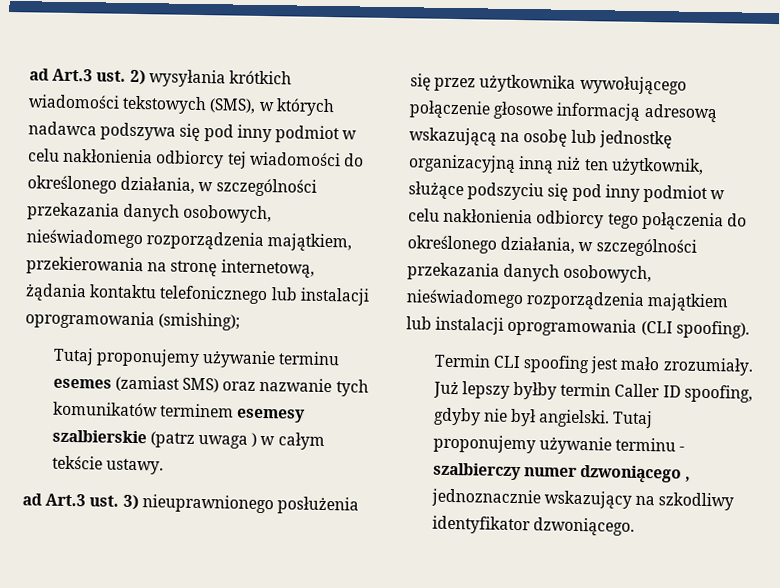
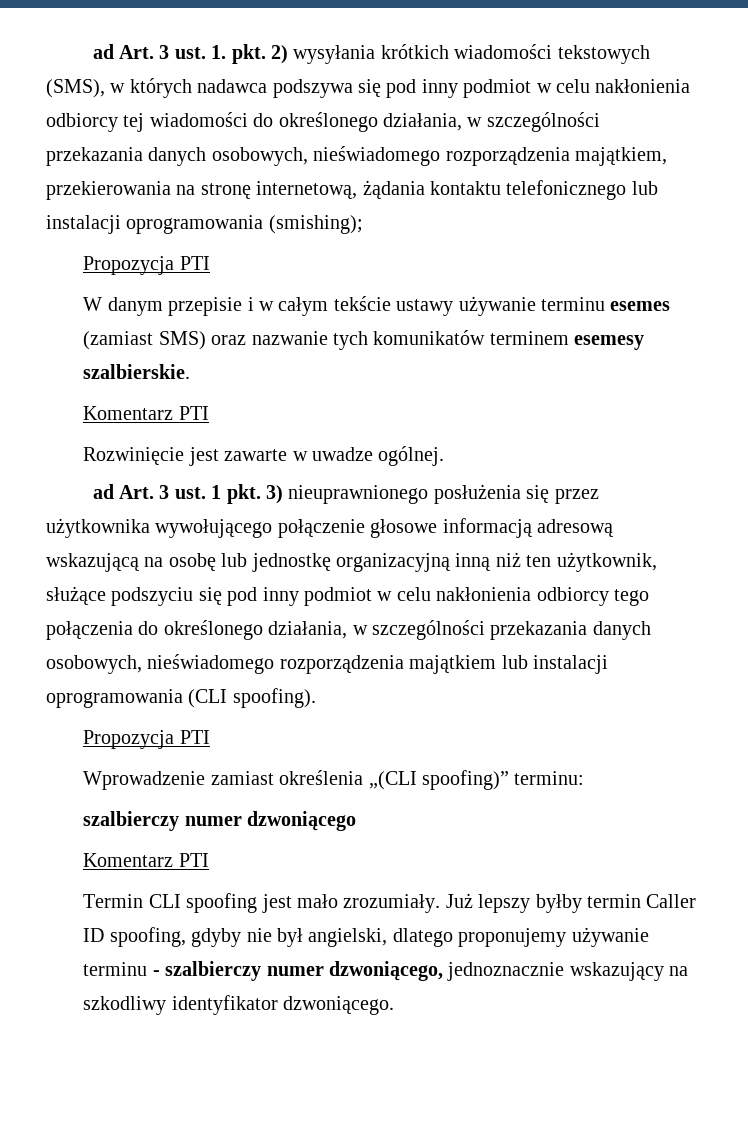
- ad Art.3 ust. 2) wysyłania krótkich wiadomości tekstowych (SMS), w których nadawca podszywa się pod inny podmiot w celu nakłonienia odbiorcy tej wiadomości do określonego działania, w szczególności przekazania danych osobowych, nieświadomego rozporządzenia majątkiem, przekierowania na stronę internetową, żądania kontaktu telefonicznego lub instalacji oprogramowania (smishing);
- Tutaj proponujemy używanie terminu esemes (zamiast SMS) oraz nazwanie tych komunikatów terminem esemesy szalbierskie (patrz uwaga ) w całym tekście ustawy.
- ad Art.3 ust. 3) nieuprawnionego posłużenia się przez użytkownika wywołującego połączenie głosowe informacją adresową wskazującą na osobę lub jednostkę organizacyjną inną niż ten użytkownik, służące podszyciu się pod inny podmiot w celu nakłonienia odbiorcy tego połączenia do określonego działania, w szczególności przekazania danych osobowych, nieświadomego rozporządzenia majątkiem lub instalacji oprogramowania (CLI spoofing).
+ ad Art. 3 ust. 1. pkt. 2) wysyłania krótkich wiadomości tekstowych (SMS), w których nadawca podszywa się pod inny podmiot w celu nakłonienia odbiorcy tej wiadomości do określonego działania, w szczególności przekazania danych osobowych, nieświadomego rozporządzenia majątkiem, przekierowania na stronę internetową, żądania kontaktu telefonicznego lub instalacji oprogramowania (smishing);
+ Propozycja PTI
+ W danym przepisie i w całym tekście ustawy używanie terminu esemes (zamiast SMS) oraz nazwanie tych komunikatów terminem esemesy szalbierskie.
+ Komentarz PTI
+ Rozwinięcie jest zawarte w uwadze ogólnej.
+ ad Art. 3 ust. 1 pkt. 3) nieuprawnionego posłużenia się przez użytkownika wywołującego połączenie głosowe informacją adresową wskazującą na osobę lub jednostkę organizacyjną inną niż ten użytkownik, służące podszyciu się pod inny podmiot w celu nakłonienia odbiorcy tego połączenia do określonego działania, w szczególności przekazania danych osobowych, nieświadomego rozporządzenia majątkiem lub instalacji oprogramowania (CLI spoofing).
+ Propozycja PTI
+ Wprowadzenie zamiast określenia „(CLI spoofing)” terminu:
+ szalbierczy numer dzwoniącego
+ Komentarz PTI
- Już lepszy byłby termin Caller ID spoofing, gdyby nie był angielski. Tutaj proponujemy używanie terminu - szalbierczy numer dzwoniącego , jednoznacznie wskazujący na szkodliwy identyfikator dzwoniącego.
+ Już lepszy byłby termin Caller ID spoofing, gdyby nie był angielski, dlatego proponujemy używanie terminu - szalbierczy numer dzwoniącego, jednoznacznie wskazujący na szkodliwy identyfikator dzwoniącego.

